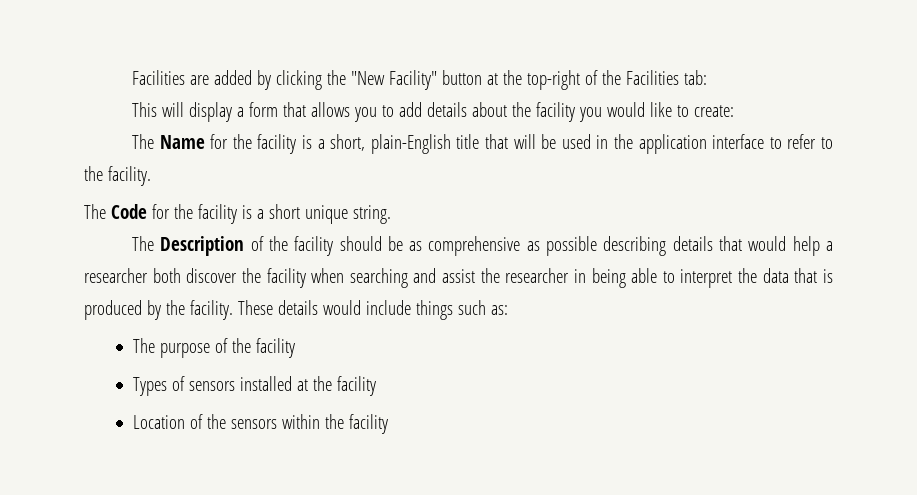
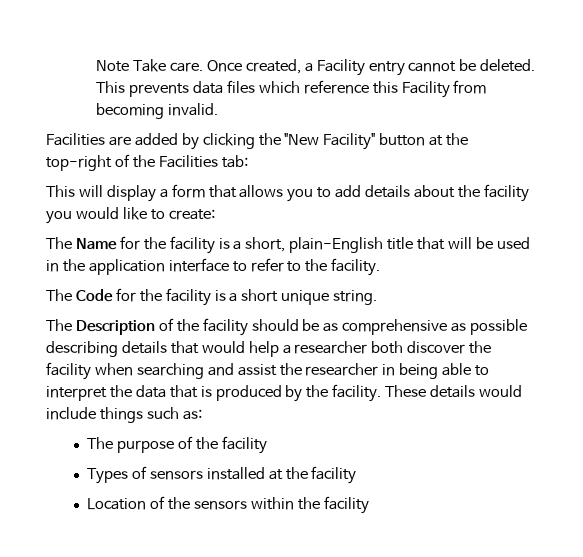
+ Note Take care. Once created, a Facility entry cannot be deleted. This prevents data files which reference this Facility from becoming invalid.

